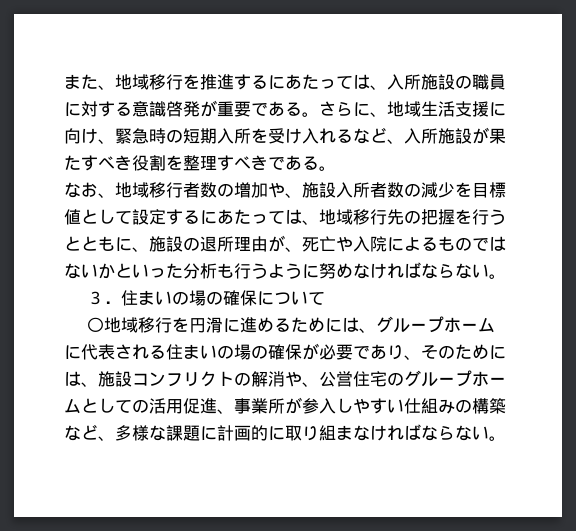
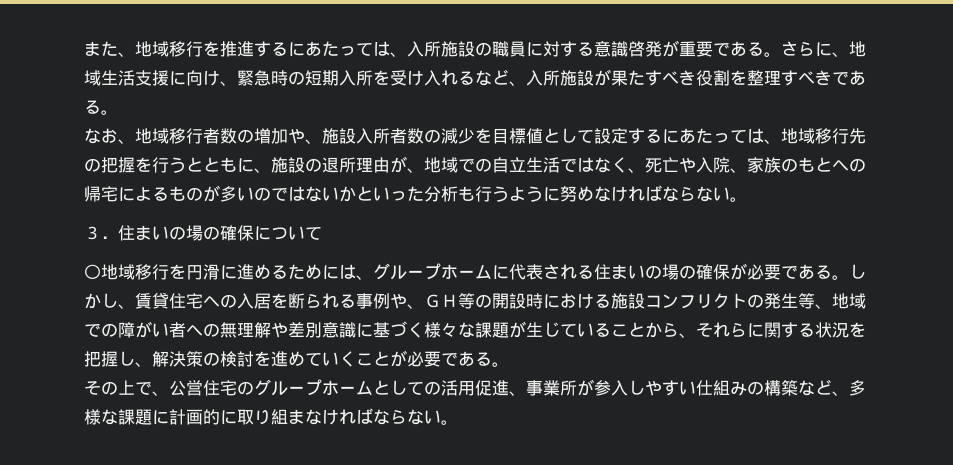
- なお、地域移行者数の増加や、施設入所者数の減少を目標値として設定するにあたっては、地域移行先の把握を行うとともに、施設の退所理由が、死亡や入院によるものではないかといった分析も行うように努めなければならない。
+ なお、地域移行者数の増加や、施設入所者数の減少を目標値として設定するにあたっては、地域移行先の把握を行うとともに、施設の退所理由が、地域での自立生活ではなく、死亡や入院、家族のもとへの帰宅によるものが多いのではないかといった分析も行うように努めなければならない。
- 〇地域移行を円滑に進めるためには、グループホームに代表される住まいの場の確保が必要であり、そのためには、施設コンフリクトの解消や、公営住宅のグループホームとしての活用促進、事業所が参入しやすい仕組みの構築など、多様な課題に計画的に取り組まなければならない。
+ 〇地域移行を円滑に進めるためには、グループホームに代表される住まいの場の確保が必要である。しかし、賃貸住宅への入居を断られる事例や、ＧＨ等の開設時における施設コンフリクトの発生等、地域での障がい者への無理解や差別意識に基づく様々な課題が生じていることから、それらに関する状況を把握し、解決策の検討を進めていくことが必要である。
+ その上で、公営住宅のグループホームとしての活用促進、事業所が参入しやすい仕組みの構築など、多様な課題に計画的に取り組まなければならない。

